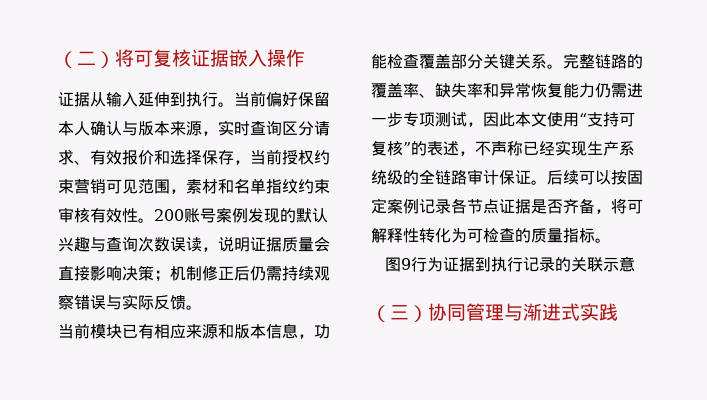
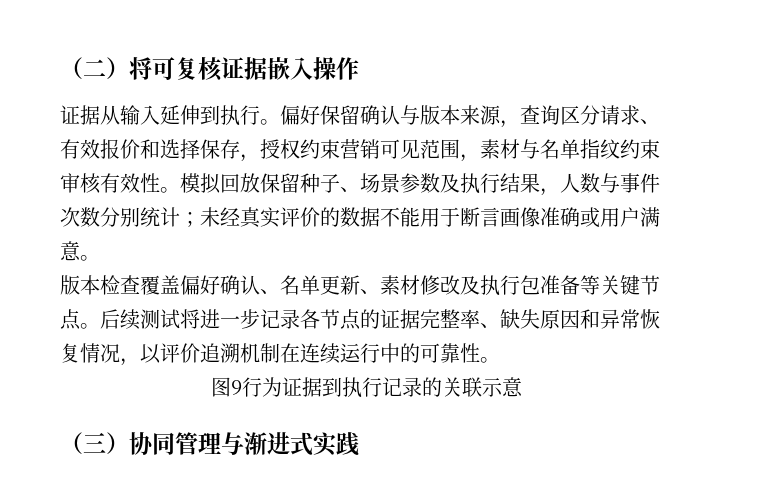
- 当前偏好保留本人确认与版本来源，实时查询区分请求、有效报价和选择保存，当前授权约束营销可见范围，素材和名单指纹约束审核有效性。
+ 偏好保留确认与版本来源，查询区分请求、有效报价和选择保存，授权约束营销可见范围，素材与名单指纹约束审核有效性。
- 200账号案例发现的默认兴趣与查询次数误读，说明证据质量会直接影响决策；机制修正后仍需持续观察错误与实际反馈。
- 当前模块已有相应来源和版本信息，功能检查覆盖部分关键关系。完整链路的覆盖率、缺失率和异常恢复能力仍需进一步专项测试，因此本文使用“支持可复核”的表述，不声称已经实现生产系统级的全链路审计保证。后续可以按固定案例记录各节点证据是否齐备，将可解释性转化为可检查的质量指标。
+ 模拟回放保留种子、场景参数及执行结果，人数与事件次数分别统计；未经真实评价的数据不能用于断言画像准确或用户满意。
+ 版本检查覆盖偏好确认、名单更新、素材修改及执行包准备等关键节点。后续测试将进一步记录各节点的证据完整率、缺失原因和异常恢复情况，以评价追溯机制在连续运行中的可靠性。

